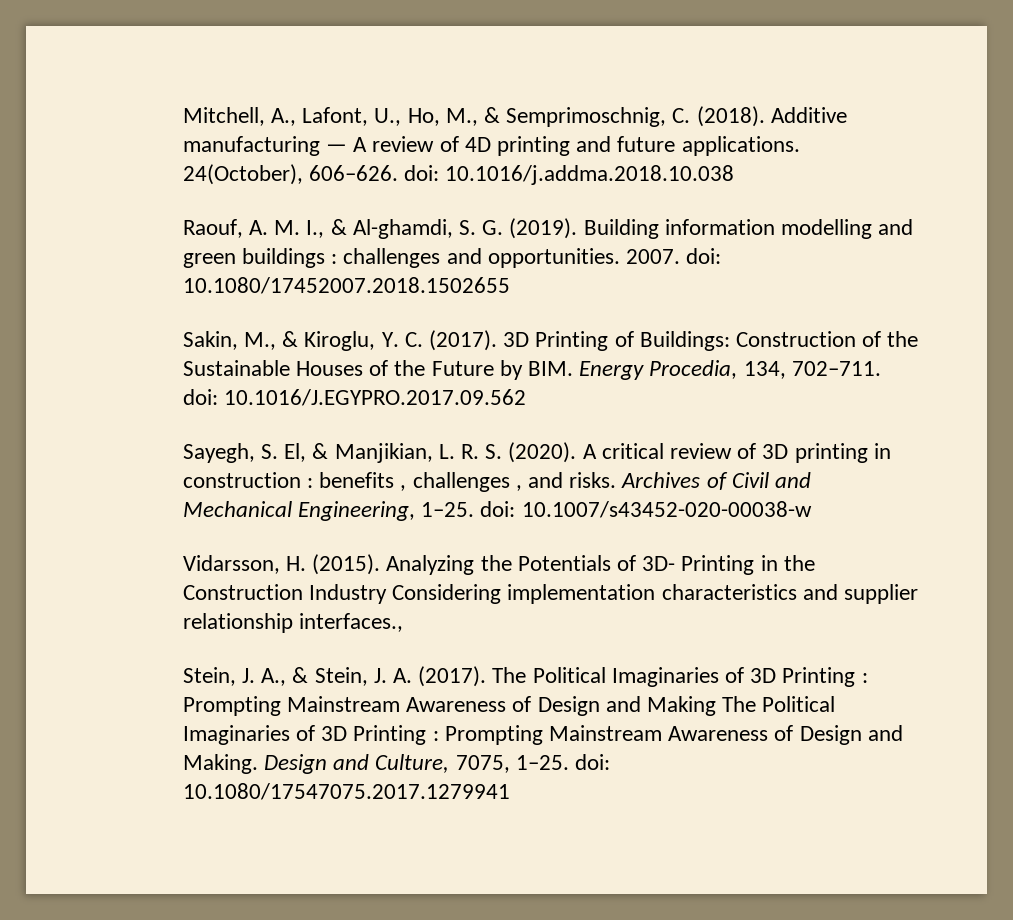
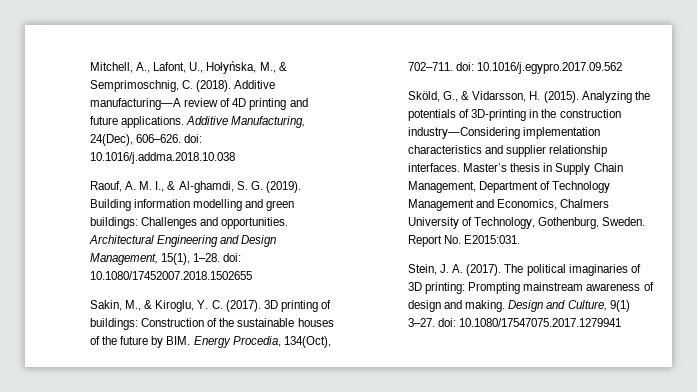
- Mitchell, A., Lafont, U., Ho, M., & Semprimoschnig, C. (2018).
+ Mitchell, A., Lafont, U., Hołyńska, M., & Semprimoschnig, C. (2018).
- Additive manufacturing — A review of 4D printing and future applications.
+ Additive manufacturing—A review of 4D printing and future applications.
- 24(October), 606–626. doi: 10.1016/j.addma.2018.10.038
+ Additive Manufacturing, 24(Dec), 606–626. doi: 10.1016/j.addma.2018.10.038
- Building information modelling and green buildings : challenges and opportunities. 2007. doi: 10.1080/17452007.2018.1502655
+ Building information modelling and green buildings: Challenges and opportunities. Architectural Engineering and Design Management, 15(1), 1–28. doi: 10.1080/17452007.2018.1502655
- 3D Printing of Buildings: Construction of the Sustainable Houses of the Future by BIM. Energy Procedia, 134, 702–711. doi: 10.1016/J.EGYPRO.2017.09.562
- Sayegh, S. El, & Manjikian, L. R. S. (2020). A critical review of 3D printing in construction : benefits , challenges , and risks. Archives of Civil and Mechanical Engineering, 1–25. doi: 10.1007/s43452-020-00038-w
- Vidarsson, H. (2015).
+ 3D printing of buildings: Construction of the sustainable houses of the future by BIM. Energy Procedia, 134(Oct), 702–711. doi: 10.1016/j.egypro.2017.09.562
+ Sköld, G., & Vidarsson, H. (2015).
- Analyzing the Potentials of 3D- Printing in the Construction Industry Considering implementation characteristics and supplier relationship interfaces.,
- Stein, J. A., & Stein, J. A. (2017). The Political Imaginaries of 3D Printing : Prompting Mainstream Awareness of Design and Making The Political Imaginaries of 3D Printing : Prompting Mainstream Awareness of Design and Making.
+ Analyzing the potentials of 3D-printing in the construction industry—Considering implementation characteristics and supplier relationship interfaces. Master’s thesis in Supply Chain Management, Department of Technology Management and Economics, Chalmers University of Technology, Gothenburg, Sweden. Report No. E2015:031.
+ Stein, J. A. (2017). The political imaginaries of 3D printing: Prompting mainstream awareness of design and making.
- Design and Culture, 7075, 1–25. doi: 10.1080/17547075.2017.1279941
+ Design and Culture, 9(1) 3–27. doi: 10.1080/17547075.2017.1279941

